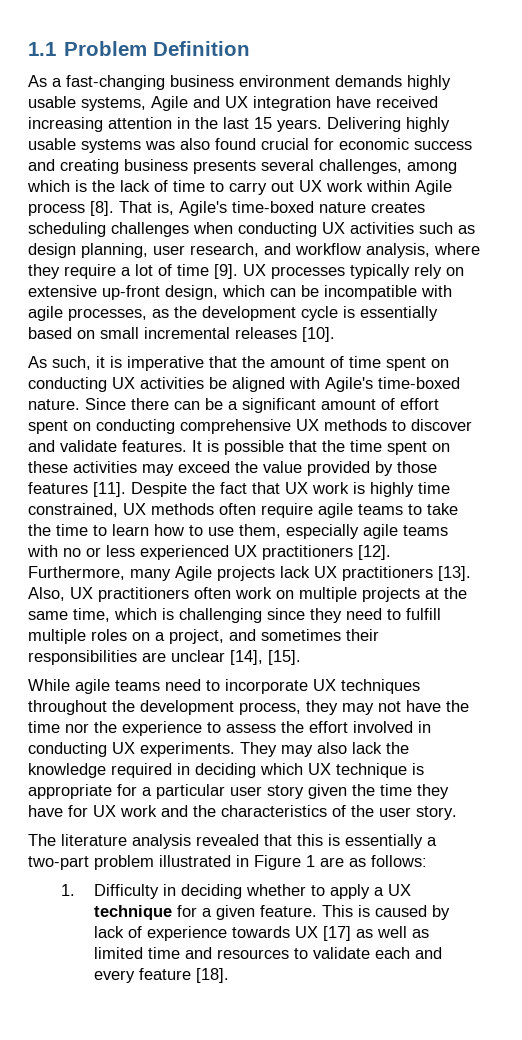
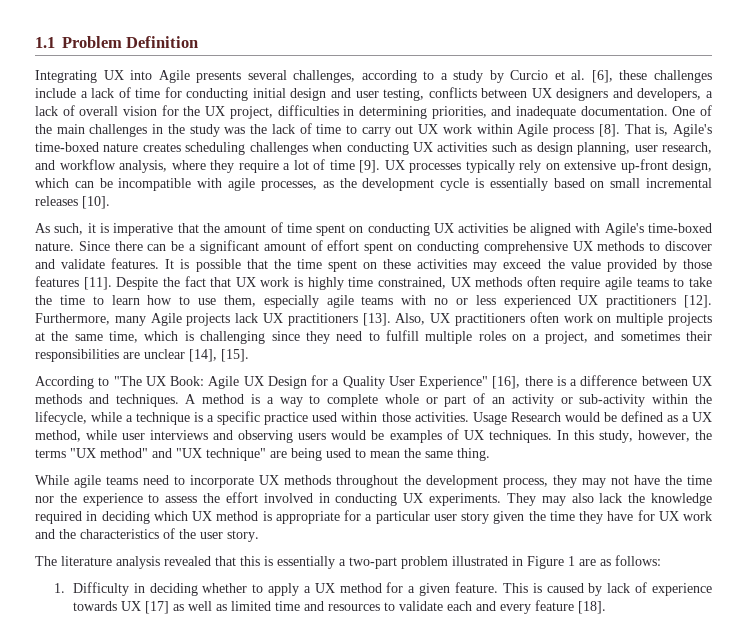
- As a fast-changing business environment demands highly usable systems, Agile and UX integration have received increasing attention in the last 15 years. Delivering highly usable systems was also found crucial for economic success and creating business presents several challenges, among which is the lack of time to carry out UX work within Agile process [8].
+ Integrating UX into Agile presents several challenges, according to a study by Curcio et al. [6], these challenges include a lack of time for conducting initial design and user testing, conflicts between UX designers and developers, a lack of overall vision for the UX project, difficulties in determining priorities, and inadequate documentation. One of the main challenges in the study was the lack of time to carry out UX work within Agile process [8].
+ According to "The UX Book: Agile UX Design for a Quality User Experience" [16], there is a difference between UX methods and techniques. A method is a way to complete whole or part of an activity or sub-activity within the lifecycle, while a technique is a specific practice used within those activities. Usage Research would be defined as a UX method, while user interviews and observing users would be examples of UX techniques. In this study, however, the terms "UX method" and "UX technique" are being used to mean the same thing.
- While agile teams need to incorporate UX techniques throughout the development process, they may not have the time nor the experience to assess the effort involved in conducting UX experiments.
+ While agile teams need to incorporate UX methods throughout the development process, they may not have the time nor the experience to assess the effort involved in conducting UX experiments.
- They may also lack the knowledge required in deciding which UX technique is appropriate for a particular user story given the time they have for UX work and the characteristics of the user story.
+ They may also lack the knowledge required in deciding which UX method is appropriate for a particular user story given the time they have for UX work and the characteristics of the user story.
- 1. Difficulty in deciding whether to apply a UX technique for a given feature.
+ 1. Difficulty in deciding whether to apply a UX method for a given feature.

